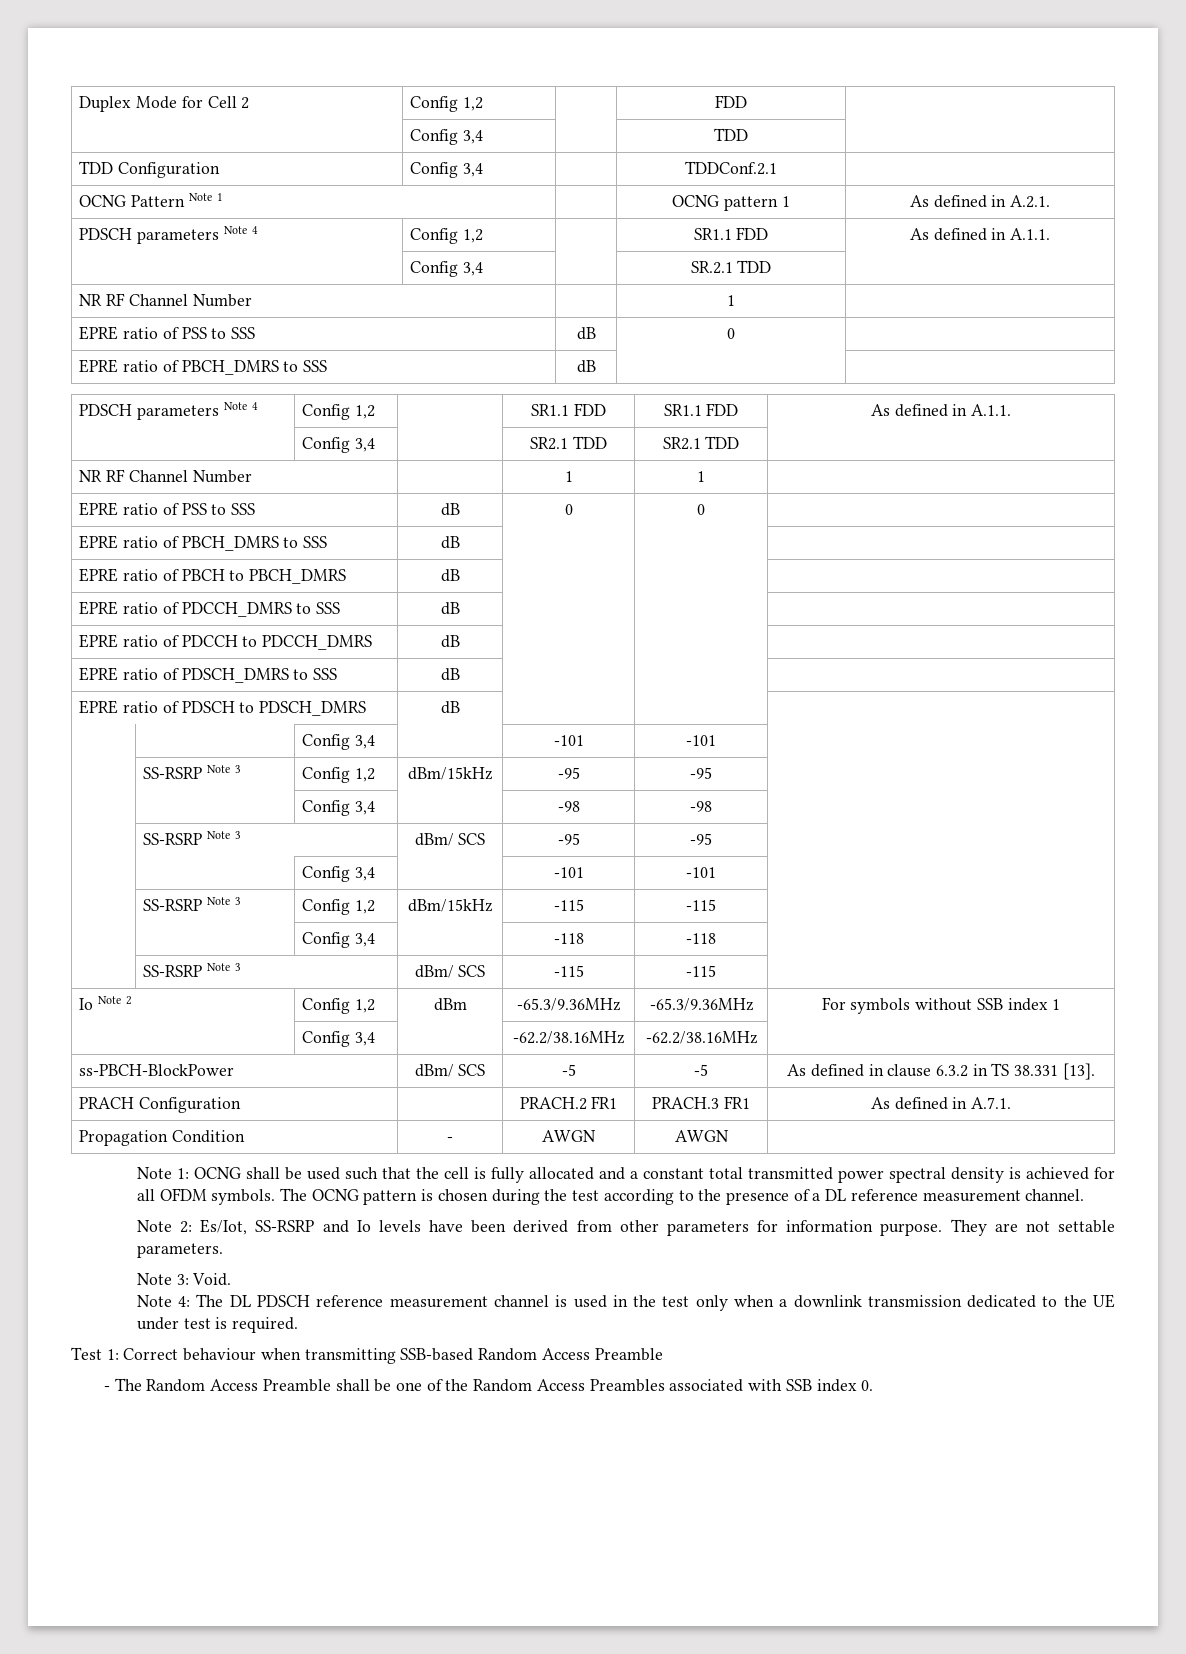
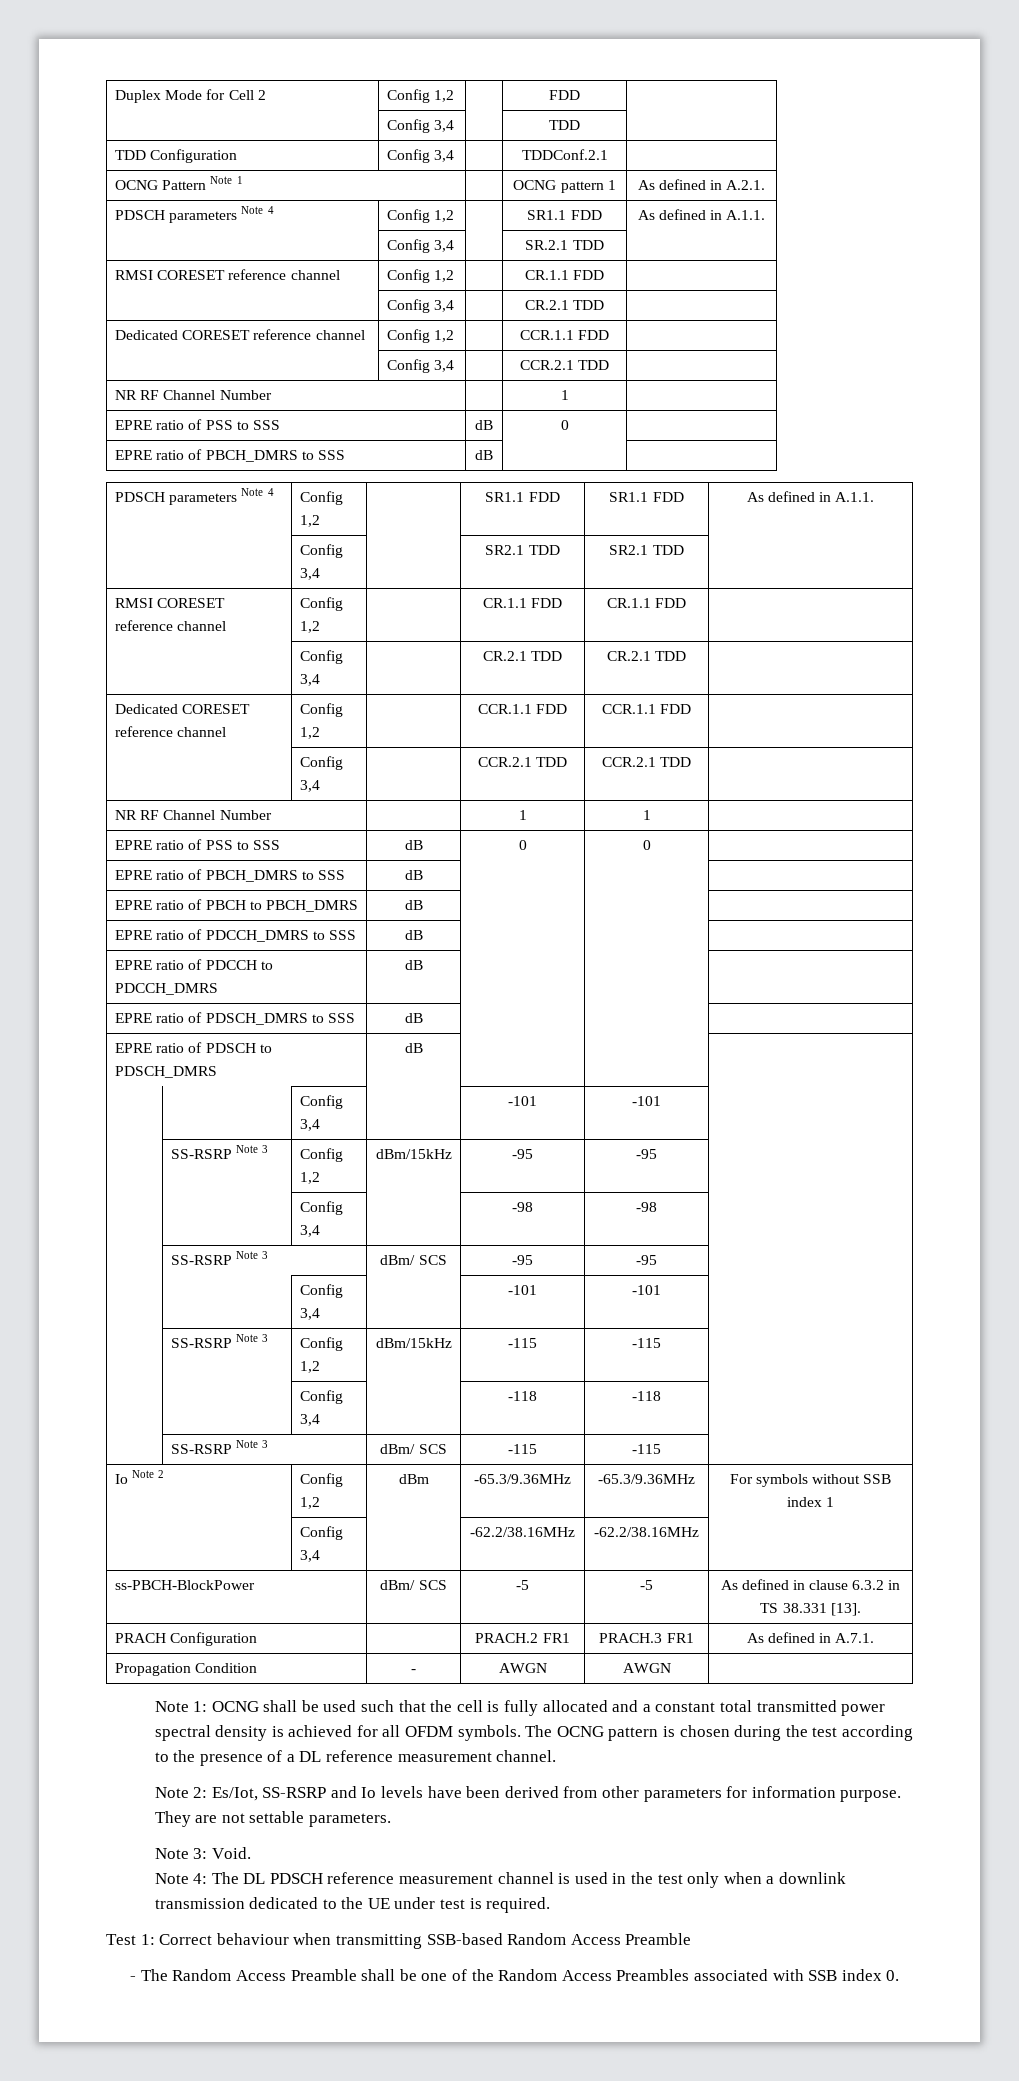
  | Config 3,4 | | SR.2.1 TDD |
+ RMSI CORESET reference channel | Config 1,2 | | CR.1.1 FDD |
+ | Config 3,4 | | CR.2.1 TDD |
+ Dedicated CORESET reference channel | Config 1,2 | | CCR.1.1 FDD |
+ | Config 3,4 | | CCR.2.1 TDD |
+ RMSI CORESET reference channel | Config 1,2 | | CR.1.1 FDD | CR.1.1 FDD |
+ | Config 3,4 | | CR.2.1 TDD | CR.2.1 TDD |
+ Dedicated CORESET reference channel | Config 1,2 | | CCR.1.1 FDD | CCR.1.1 FDD |
+ | Config 3,4 | | CCR.2.1 TDD | CCR.2.1 TDD |

